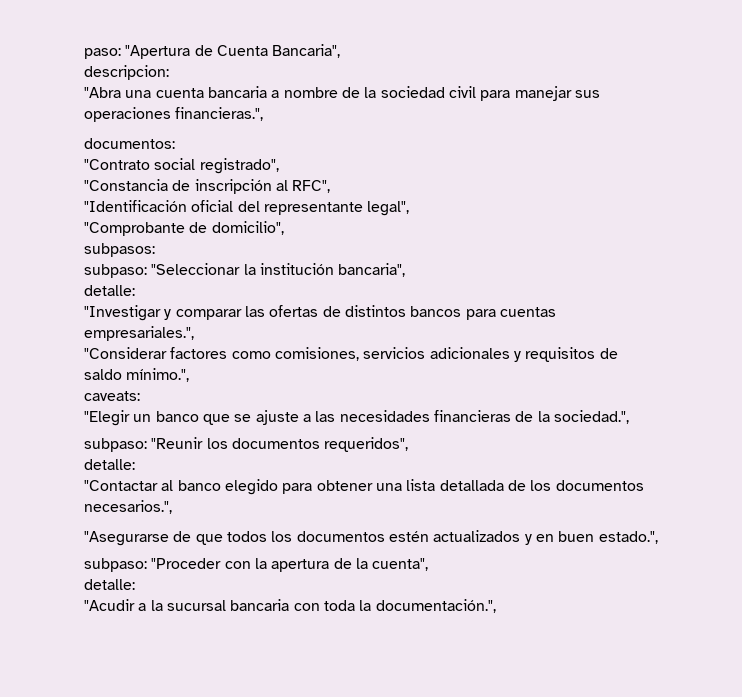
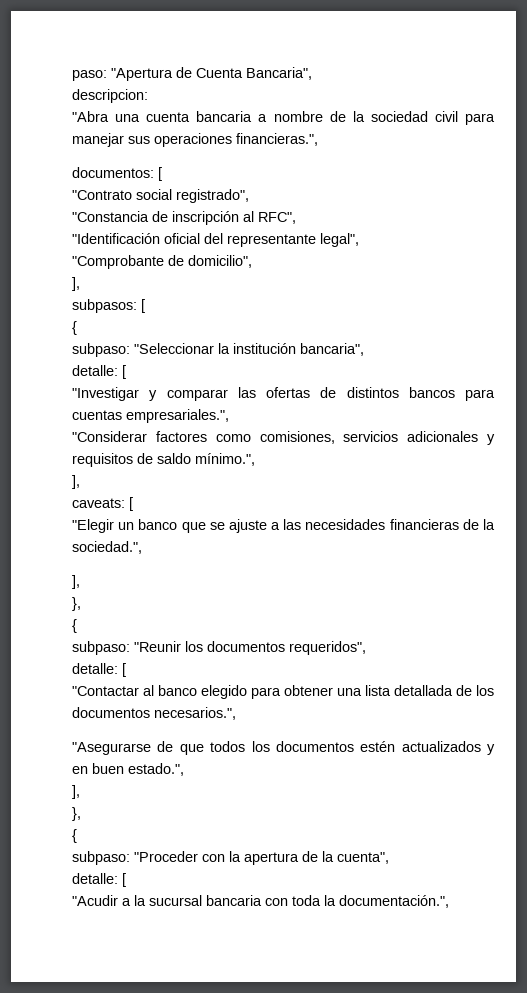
- documentos:
+ documentos: [
  "Comprobante de domicilio",
+ ],
- subpasos:
+ subpasos: [
+ {
  subpaso: "Seleccionar la institución bancaria",
- detalle:
+ detalle: [
  "Considerar factores como comisiones, servicios adicionales y requisitos de saldo mínimo.",
+ ],
- caveats:
+ caveats: [
  "Elegir un banco que se ajuste a las necesidades financieras de la sociedad.",
+ ],
+ },
+ {
  subpaso: "Reunir los documentos requeridos",
- detalle:
+ detalle: [
  "Asegurarse de que todos los documentos estén actualizados y en buen estado.",
+ ],
+ },
+ {
  subpaso: "Proceder con la apertura de la cuenta",
- detalle:
+ detalle: [

